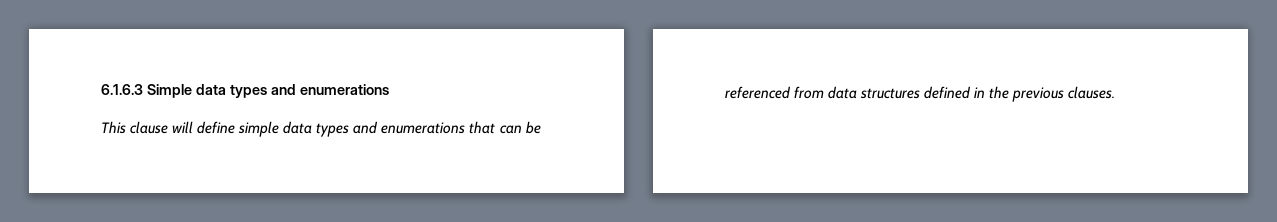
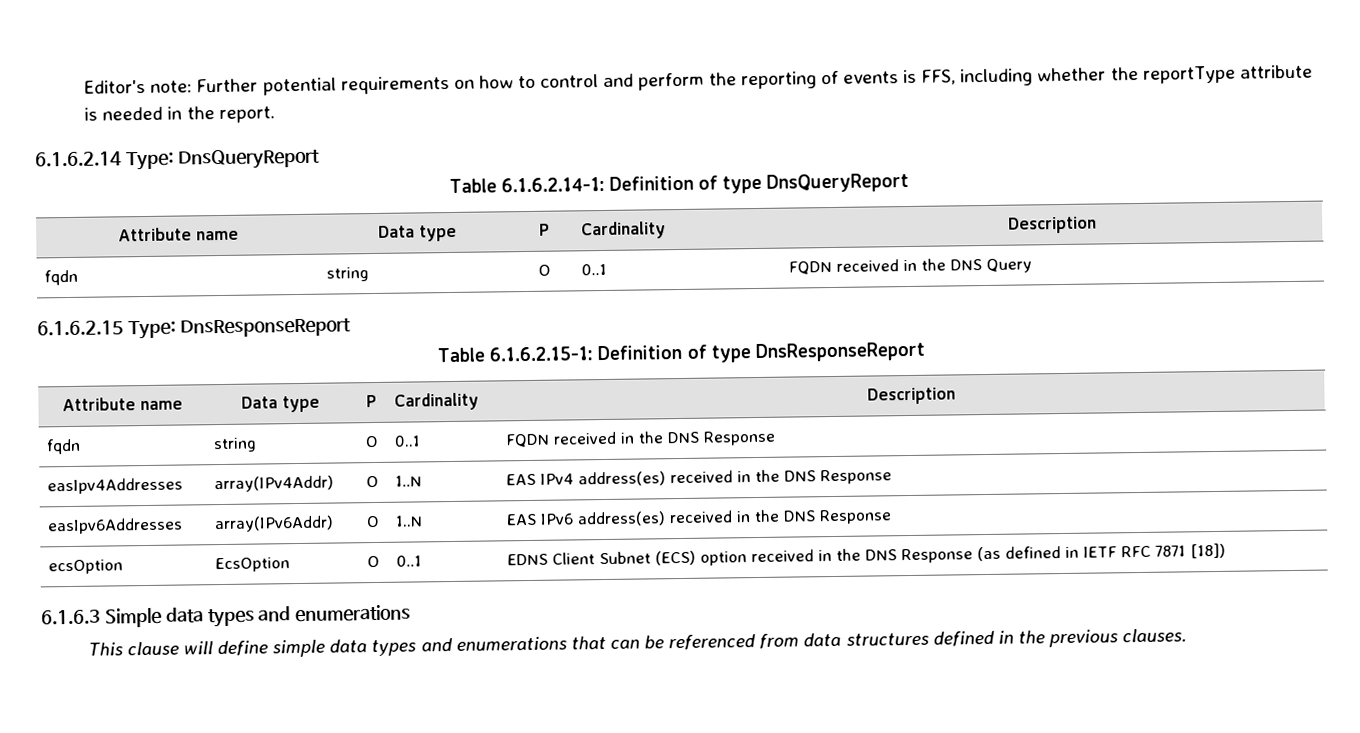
+ Editor's note: Further potential requirements on how to control and perform the reporting of events is FFS, including whether the reportType attribute is needed in the report.
+ 6.1.6.2.14 Type: DnsQueryReport
+ Table 6.1.6.2.14-1: Definition of type DnsQueryReport
+ Attribute name | Data type | P | Cardinality | Description
+ fqdn | string | O | 0..1 | FQDN received in the DNS Query
+ 6.1.6.2.15 Type: DnsResponseReport
+ Table 6.1.6.2.15-1: Definition of type DnsResponseReport
+ Attribute name | Data type | P | Cardinality | Description
+ fqdn | string | O | 0..1 | FQDN received in the DNS Response
+ easIpv4Addresses | array(IPv4Addr) | O | 1..N | EAS IPv4 address(es) received in the DNS Response
+ easIpv6Addresses | array(IPv6Addr) | O | 1..N | EAS IPv6 address(es) received in the DNS Response
+ ecsOption | EcsOption | O | 0..1 | EDNS Client Subnet (ECS) option received in the DNS Response (as defined in IETF RFC 7871 [18])

